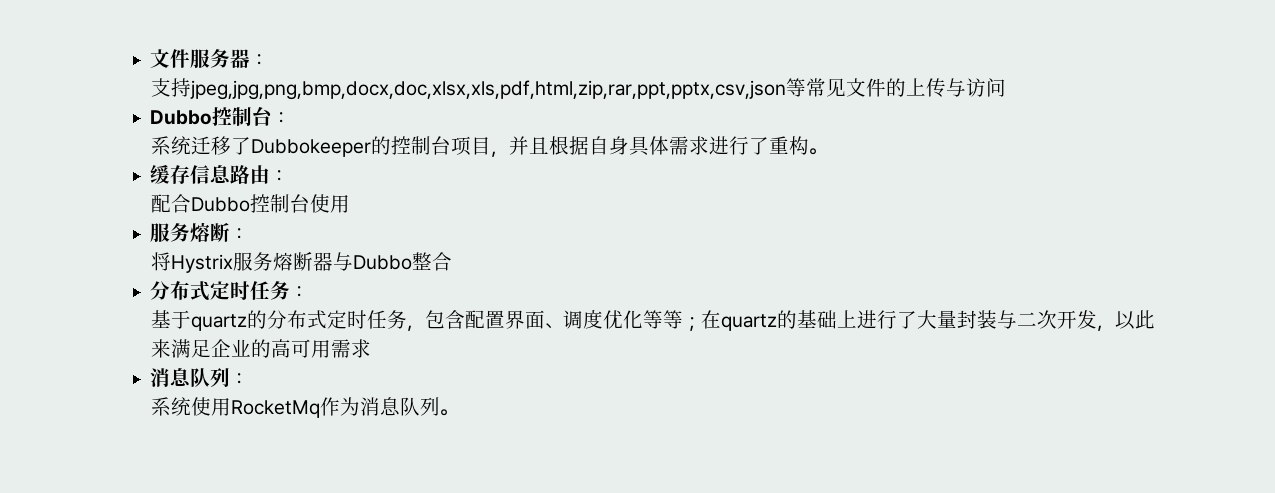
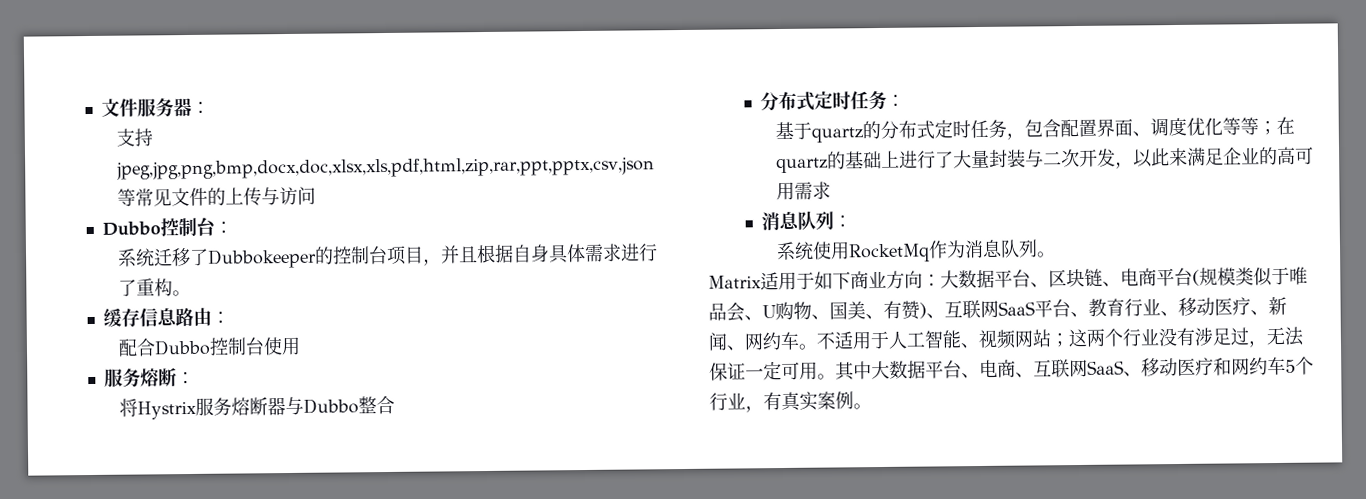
+ Matrix适用于如下商业方向：大数据平台、区块链、电商平台(规模类似于唯品会、U购物、国美、有赞)、互联网SaaS平台、教育行业、移动医疗、新闻、网约车。不适用于人工智能、视频网站；这两个行业没有涉足过，无法保证一定可用。其中大数据平台、电商、互联网SaaS、移动医疗和网约车5个行业，有真实案例。

